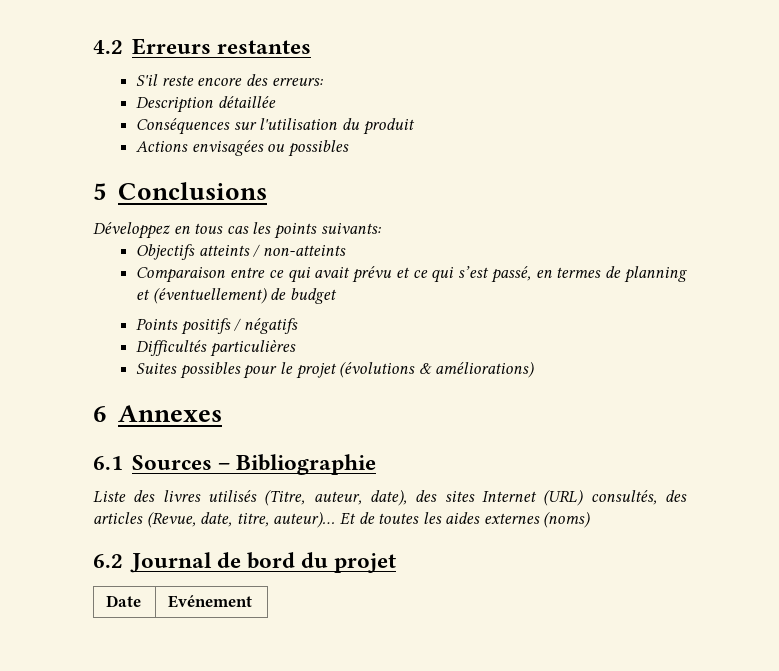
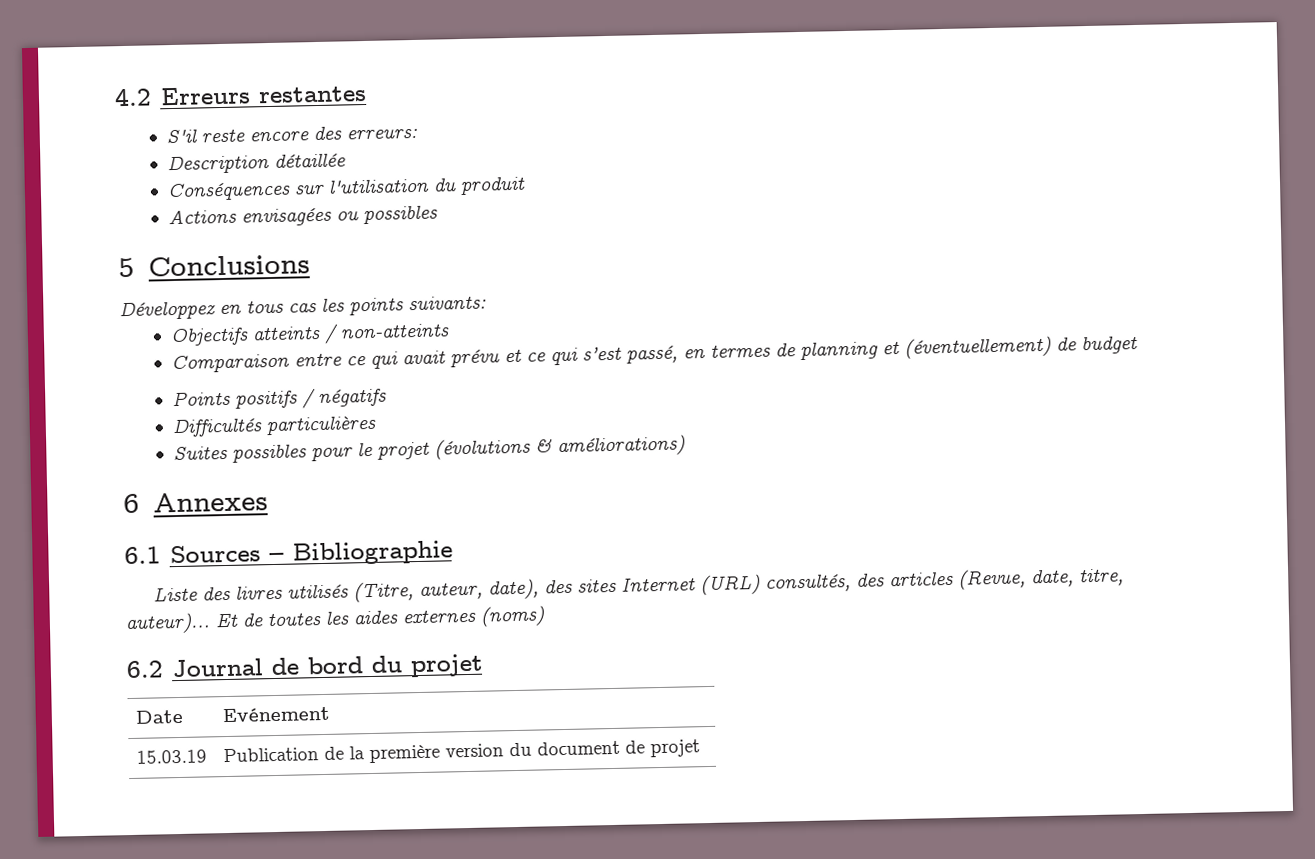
+ 15.03.19 | Publication de la première version du document de projet

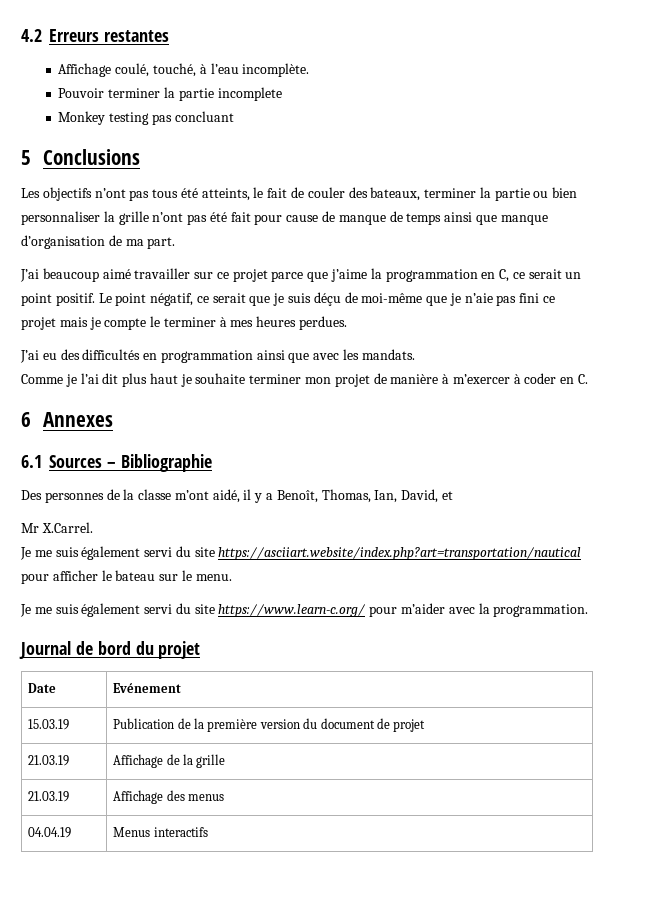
- S'il reste encore des erreurs:
- Description détaillée
- Conséquences sur l'utilisation du produit
- Actions envisagées ou possibles
+ Affichage coulé, touché, à l’eau incomplète.
+ Pouvoir terminer la partie incomplete
+ Monkey testing pas concluant
  5 Conclusions
- Développez en tous cas les points suivants:
- Objectifs atteints / non-atteints
- Comparaison entre ce qui avait prévu et ce qui s’est passé, en termes de planning et (éventuellement) de budget
- Points positifs / négatifs
- Difficultés particulières
- Suites possibles pour le projet (évolutions & améliorations)
+ Les objectifs n’ont pas tous été atteints, le fait de couler des bateaux, terminer la partie ou bien personnaliser la grille n’ont pas été fait pour cause de manque de temps ainsi que manque d’organisation de ma part.
+ J’ai beaucoup aimé travailler sur ce projet parce que j’aime la programmation en C, ce serait un point positif. Le point négatif, ce serait que je suis déçu de moi-même que je n’aie pas fini ce projet mais je compte le terminer à mes heures perdues.
+ J’ai eu des difficultés en programmation ainsi que avec les mandats.
+ Comme je l’ai dit plus haut je souhaite terminer mon projet de manière à m’exercer à coder en C.
- Liste des livres utilisés (Titre, auteur, date), des sites Internet (URL) consultés, des articles (Revue, date, titre, auteur)… Et de toutes les aides externes (noms)
- 6.2 Journal de bord du projet
+ Des personnes de la classe m’ont aidé, il y a Benoît, Thomas, Ian, David, et
+ Mr X.Carrel.
+ Je me suis également servi du site https://asciiart.website/index.php?art=transportation/nautical pour afficher le bateau sur le menu.
+ Je me suis également servi du site https://www.learn-c.org/ pour m’aider avec la programmation.
+ Journal de bord du projet
+ 21.03.19 | Affichage de la grille
+ 21.03.19 | Affichage des menus
+ 04.04.19 | Menus interactifs

